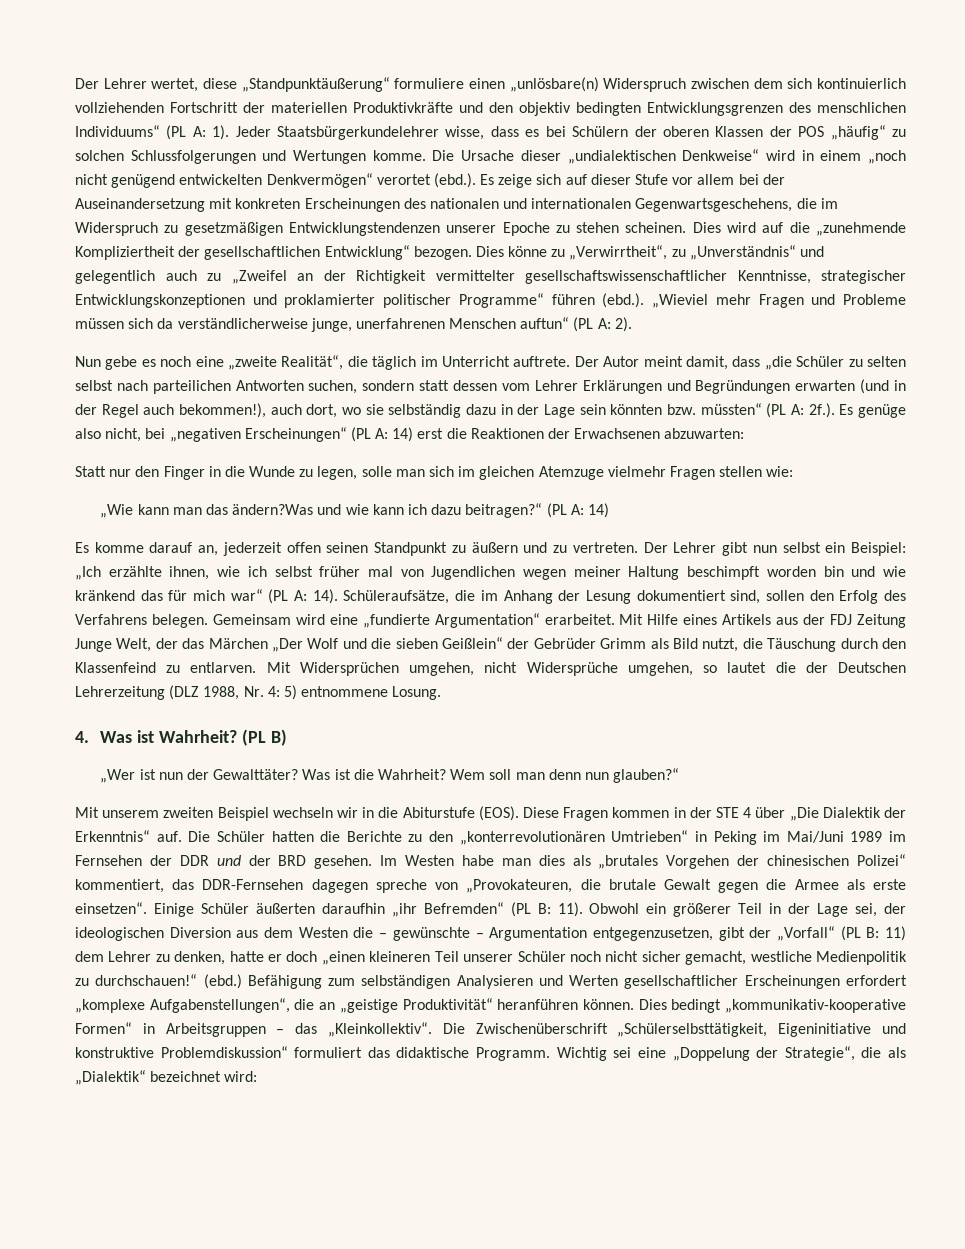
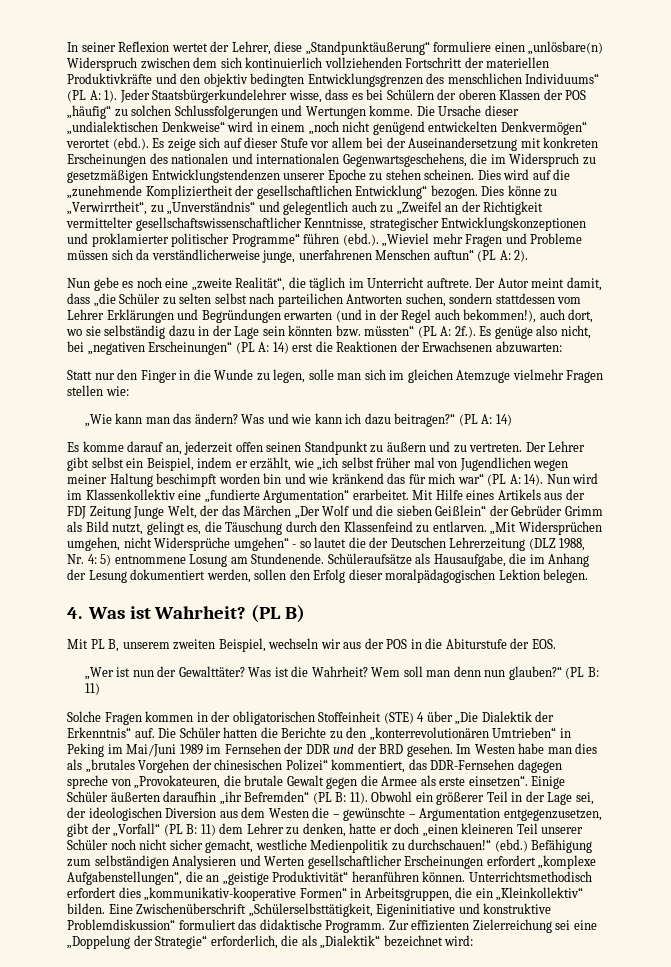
- Der Lehrer wertet, diese „Standpunktäußerung“ formuliere einen „unlösbare(n) Widerspruch zwischen dem sich kontinuierlich vollziehenden Fortschritt der materiellen Produktivkräfte und den objektiv bedingten Entwicklungsgrenzen des menschlichen Individuums“ (PL A: 1).
+ In seiner Reflexion wertet der Lehrer, diese „Standpunktäußerung“ formuliere einen „unlösbare(n) Widerspruch zwischen dem sich kontinuierlich vollziehenden Fortschritt der materiellen Produktivkräfte und den objektiv bedingten Entwicklungsgrenzen des menschlichen Individuums“ (PL A: 1).
- Der Autor meint damit, dass „die Schüler zu selten selbst nach parteilichen Antworten suchen, sondern statt dessen vom Lehrer Erklärungen und Begründungen erwarten (und in der Regel auch bekommen!), auch dort, wo sie selbständig dazu in der Lage sein könnten bzw. müssten“ (PL A: 2f.). Es genüge also nicht, bei „negativen Erscheinungen“ (PL A: 14) erst die Reaktionen der Erwachsenen abzuwarten:
+ Der Autor meint damit, dass „die Schüler zu selten selbst nach parteilichen Antworten suchen, sondern stattdessen vom Lehrer Erklärungen und Begründungen erwarten (und in der Regel auch bekommen!), auch dort, wo sie selbständig dazu in der Lage sein könnten bzw. müssten“ (PL A: 2f.). Es genüge also nicht, bei „negativen Erscheinungen“ (PL A: 14) erst die Reaktionen der Erwachsenen abzuwarten:
- „Wie kann man das ändern?Was und wie kann ich dazu beitragen?“ (PL A: 14)
+ „Wie kann man das ändern? Was und wie kann ich dazu beitragen?“ (PL A: 14)
- Der Lehrer gibt nun selbst ein Beispiel: „Ich erzählte ihnen, wie ich selbst früher mal von Jugendlichen wegen meiner Haltung beschimpft worden bin und wie kränkend das für mich war“ (PL A: 14).
+ Der Lehrer gibt selbst ein Beispiel, indem er erzählt, wie „ich selbst früher mal von Jugendlichen wegen meiner Haltung beschimpft worden bin und wie kränkend das für mich war“ (PL A: 14).
- Schüleraufsätze, die im Anhang der Lesung dokumentiert sind, sollen den Erfolg des Verfahrens belegen. Gemeinsam wird eine „fundierte Argumentation“ erarbeitet.
+ Nun wird im Klassenkollektiv eine „fundierte Argumentation“ erarbeitet.
- Mit Hilfe eines Artikels aus der FDJ Zeitung Junge Welt, der das Märchen „Der Wolf und die sieben Geißlein“ der Gebrüder Grimm als Bild nutzt, die Täuschung durch den Klassenfeind zu entlarven.
+ Mit Hilfe eines Artikels aus der FDJ Zeitung Junge Welt, der das Märchen „Der Wolf und die sieben Geißlein“ der Gebrüder Grimm als Bild nutzt, gelingt es, die Täuschung durch den Klassenfeind zu entlarven.
- Mit Widersprüchen umgehen, nicht Widersprüche umgehen, so lautet die der Deutschen Lehrerzeitung (DLZ 1988, Nr. 4: 5) entnommene Losung.
+ „Mit Widersprüchen umgehen, nicht Widersprüche umgehen“ - so lautet die der Deutschen Lehrerzeitung (DLZ 1988, Nr. 4: 5) entnommene Losung am Stundenende. Schüleraufsätze als Hausaufgabe, die im Anhang der Lesung dokumentiert werden, sollen den Erfolg dieser moralpädagogischen Lektion belegen.
+ Mit PL B, unserem zweiten Beispiel, wechseln wir aus der POS in die Abiturstufe der EOS.
- Wem soll man denn nun glauben?“
- Mit unserem zweiten Beispiel wechseln wir in die Abiturstufe (EOS). Diese Fragen kommen in der STE 4 über „Die Dialektik der Erkenntnis“ auf.
+ Wem soll man denn nun glauben?“ (PL B: 11)
+ Solche Fragen kommen in der obligatorischen Stoffeinheit (STE) 4 über „Die Dialektik der Erkenntnis“ auf.
- Dies bedingt „kommunikativ-kooperative Formen“ in Arbeitsgruppen – das „Kleinkollektiv“. Die Zwischenüberschrift „Schülerselbsttätigkeit, Eigeninitiative und konstruktive Problemdiskussion“ formuliert das didaktische Programm.
+ Unterrichtsmethodisch erfordert dies „kommunikativ-kooperative Formen“ in Arbeitsgruppen, die ein „Kleinkollektiv“ bilden. Eine Zwischenüberschrift „Schülerselbsttätigkeit, Eigeninitiative und konstruktive Problemdiskussion“ formuliert das didaktische Programm.
- Wichtig sei eine „Doppelung der Strategie“, die als „Dialektik“ bezeichnet wird:
+ Zur effizienten Zielerreichung sei eine „Doppelung der Strategie“ erforderlich, die als „Dialektik“ bezeichnet wird:

